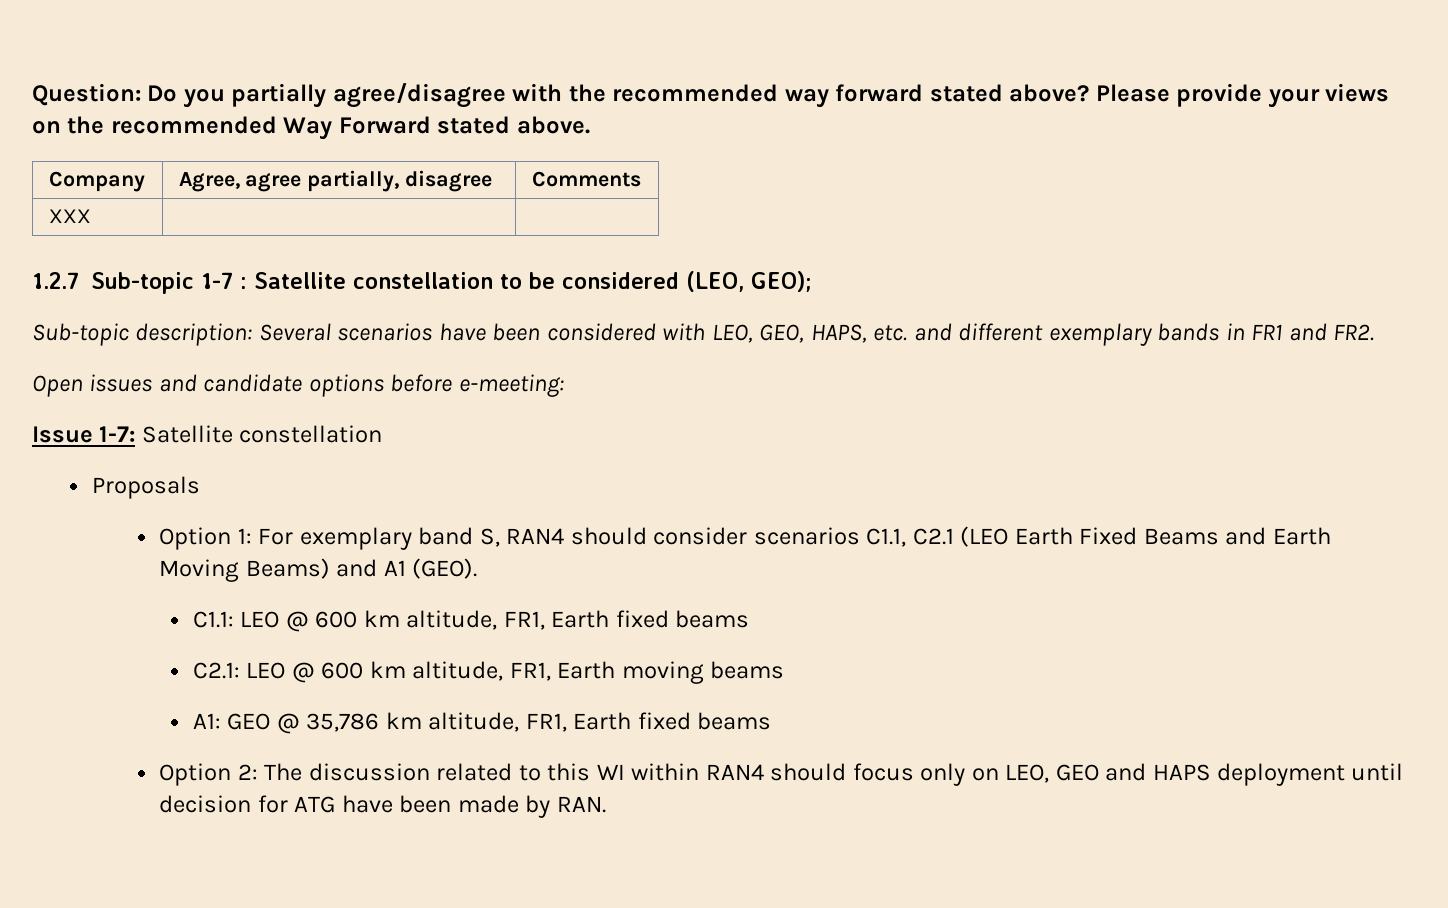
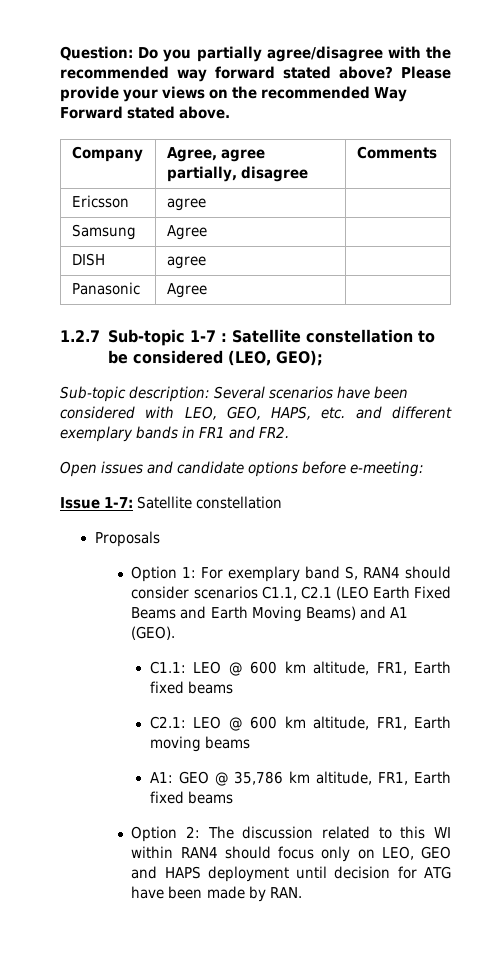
- XXX | |
+ Ericsson | agree |
+ Samsung | Agree |
+ DISH | agree |
+ Panasonic | Agree |

